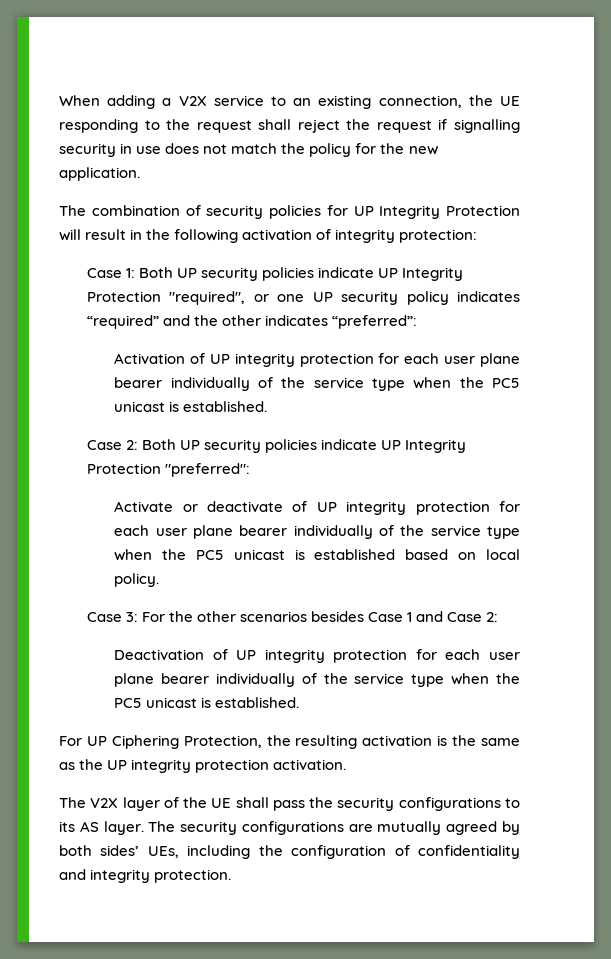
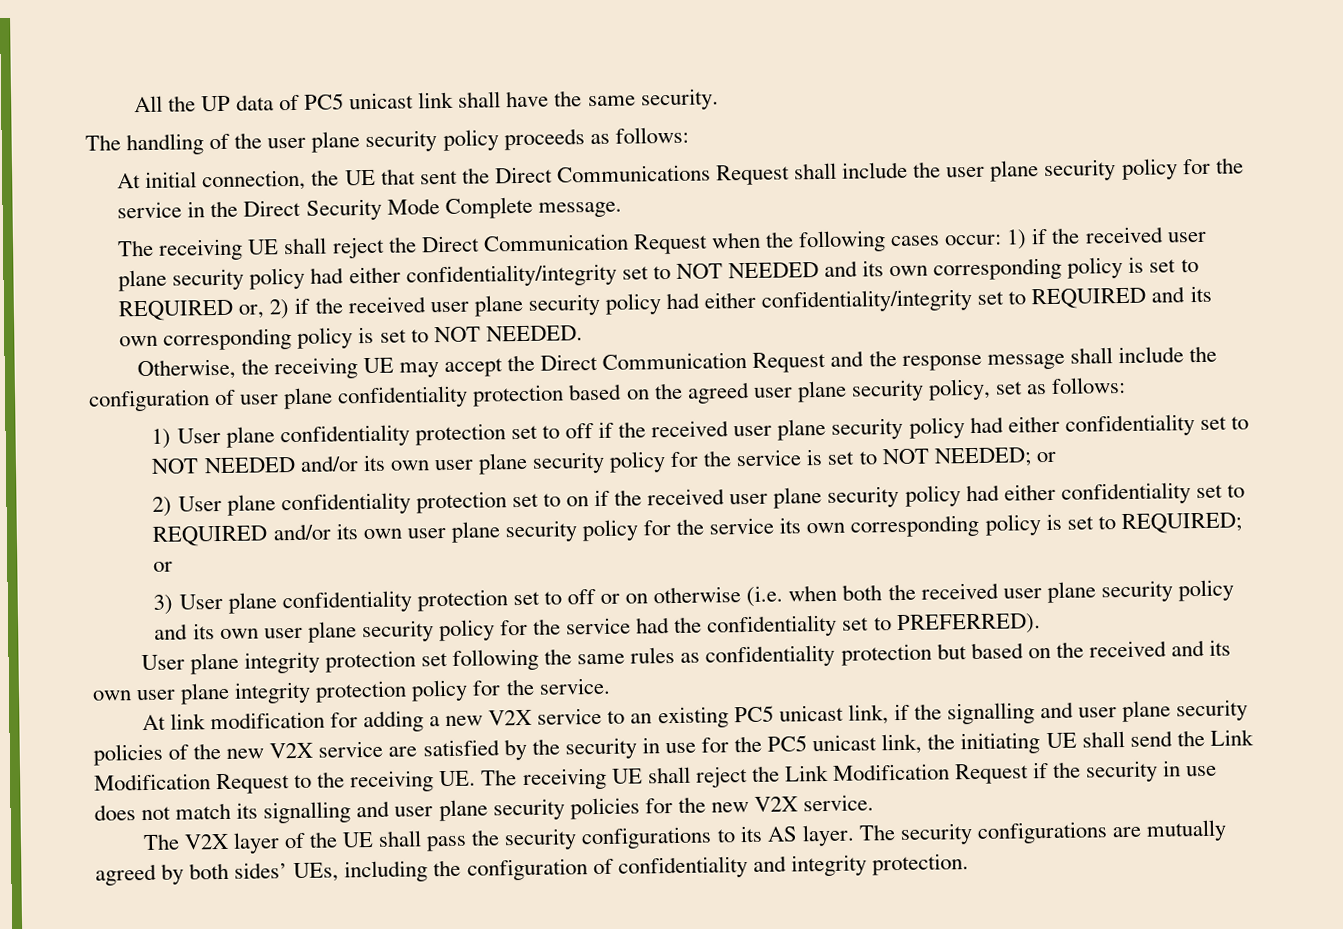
- When adding a V2X service to an existing connection, the UE responding to the request shall reject the request if signalling security in use does not match the policy for the new application.
- The combination of security policies for UP Integrity Protection will result in the following activation of integrity protection:
- Case 1: Both UP security policies indicate UP Integrity Protection "required", or one UP security policy indicates “required” and the other indicates “preferred”:
- Activation of UP integrity protection for each user plane bearer individually of the service type when the PC5 unicast is established.
- Case 2: Both UP security policies indicate UP Integrity Protection "preferred":
- Activate or deactivate of UP integrity protection for each user plane bearer individually of the service type when the PC5 unicast is established based on local policy.
- Case 3: For the other scenarios besides Case 1 and Case 2:
- Deactivation of UP integrity protection for each user plane bearer individually of the service type when the PC5 unicast is established.
- For UP Ciphering Protection, the resulting activation is the same as the UP integrity protection activation.
+ All the UP data of PC5 unicast link shall have the same security.
+ The handling of the user plane security policy proceeds as follows:
+ At initial connection, the UE that sent the Direct Communications Request shall include the user plane security policy for the service in the Direct Security Mode Complete message.
+ The receiving UE shall reject the Direct Communication Request when the following cases occur: 1) if the received user plane security policy had either confidentiality/integrity set to NOT NEEDED and its own corresponding policy is set to REQUIRED or, 2) if the received user plane security policy had either confidentiality/integrity set to REQUIRED and its own corresponding policy is set to NOT NEEDED.
+ Otherwise, the receiving UE may accept the Direct Communication Request and the response message shall include the configuration of user plane confidentiality protection based on the agreed user plane security policy, set as follows:
+ 1) User plane confidentiality protection set to off if the received user plane security policy had either confidentiality set to NOT NEEDED and/or its own user plane security policy for the service is set to NOT NEEDED; or
+ 2) User plane confidentiality protection set to on if the received user plane security policy had either confidentiality set to REQUIRED and/or its own user plane security policy for the service its own corresponding policy is set to REQUIRED; or
+ 3) User plane confidentiality protection set to off or on otherwise (i.e. when both the received user plane security policy and its own user plane security policy for the service had the confidentiality set to PREFERRED).
+ User plane integrity protection set following the same rules as confidentiality protection but based on the received and its own user plane integrity protection policy for the service.
+ At link modification for adding a new V2X service to an existing PC5 unicast link, if the signalling and user plane security policies of the new V2X service are satisfied by the security in use for the PC5 unicast link, the initiating UE shall send the Link Modification Request to the receiving UE. The receiving UE shall reject the Link Modification Request if the security in use does not match its signalling and user plane security policies for the new V2X service.

